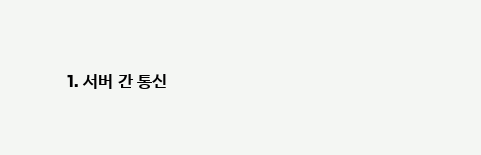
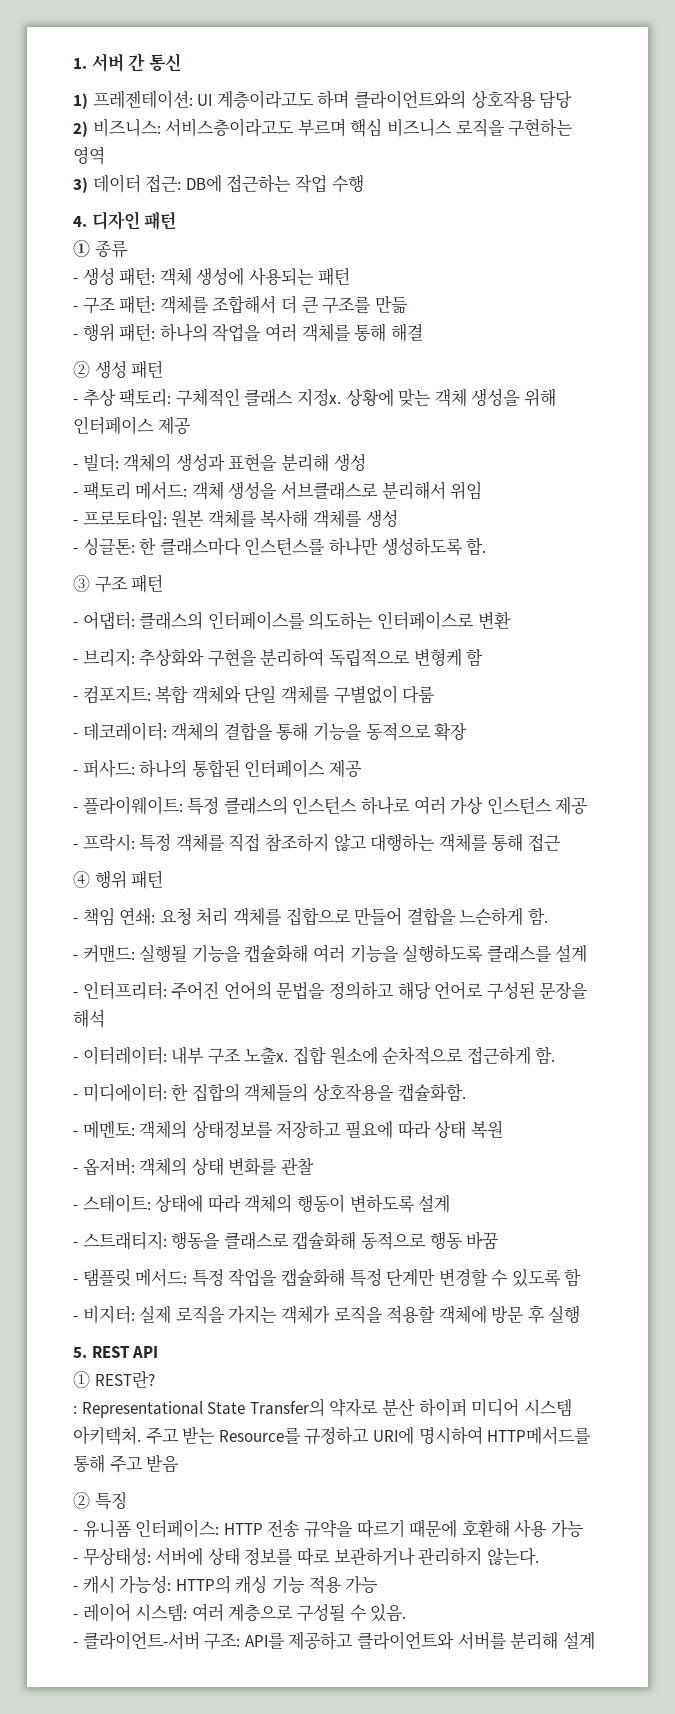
+ 1) 프레젠테이션: UI 계층이라고도 하며 클라이언트와의 상호작용 담당
+ 2) 비즈니스: 서비스층이라고도 부르며 핵심 비즈니스 로직을 구현하는 영역
+ 3) 데이터 접근: DB에 접근하는 작업 수행
+ 4. 디자인 패턴
+ ① 종류
+ - 생성 패턴: 객체 생성에 사용되는 패턴
+ - 구조 패턴: 객체를 조합해서 더 큰 구조를 만듦
+ - 행위 패턴: 하나의 작업을 여러 객체를 통해 해결
+ ② 생성 패턴
+ - 추상 팩토리: 구체적인 클래스 지정x. 상황에 맞는 객체 생성을 위해 인터페이스 제공
+ - 빌더: 객체의 생성과 표현을 분리해 생성
+ - 팩토리 메서드: 객체 생성을 서브클래스로 분리해서 위임
+ - 프로토타입: 원본 객체를 복사해 객체를 생성
+ - 싱글톤: 한 클래스마다 인스턴스를 하나만 생성하도록 함.
+ ③ 구조 패턴
+ - 어댑터: 클래스의 인터페이스를 의도하는 인터페이스로 변환
+ - 브리지: 추상화와 구현을 분리하여 독립적으로 변형케 함
+ - 컴포지트: 복합 객체와 단일 객체를 구별없이 다룸
+ - 데코레이터: 객체의 결합을 통해 기능을 동적으로 확장
+ - 퍼사드: 하나의 통합된 인터페이스 제공
+ - 플라이웨이트: 특정 클래스의 인스턴스 하나로 여러 가상 인스턴스 제공
+ - 프락시: 특정 객체를 직접 참조하지 않고 대행하는 객체를 통해 접근
+ ④ 행위 패턴
+ - 책임 연쇄: 요청 처리 객체를 집합으로 만들어 결합을 느슨하게 함.
+ - 커맨드: 실행될 기능을 캡슐화해 여러 기능을 실행하도록 클래스를 설계
+ - 인터프리터: 주어진 언어의 문법을 정의하고 해당 언어로 구성된 문장을 해석
+ - 이터레이터: 내부 구조 노출x. 집합 원소에 순차적으로 접근하게 함.
+ - 미디에이터: 한 집합의 객체들의 상호작용을 캡슐화함.
+ - 메멘토: 객체의 상태정보를 저장하고 필요에 따라 상태 복원
+ - 옵저버: 객체의 상태 변화를 관찰
+ - 스테이트: 상태에 따라 객체의 행동이 변하도록 설계
+ - 스트래티지: 행동을 클래스로 캡슐화해 동적으로 행동 바꿈
+ - 탬플릿 메서드: 특정 작업을 캡슐화해 특정 단계만 변경할 수 있도록 함
+ - 비지터: 실제 로직을 가지는 객체가 로직을 적용할 객체에 방문 후 실행
+ 5. REST API
+ ① REST란?
+ : Representational State Transfer의 약자로 분산 하이퍼 미디어 시스템 아키텍처. 주고 받는 Resource를 규정하고 URI에 명시하여 HTTP메서드를 통해 주고 받음
+ ② 특징
+ - 유니폼 인터페이스: HTTP 전송 규약을 따르기 때문에 호환해 사용 가능
+ - 무상태성: 서버에 상태 정보를 따로 보관하거나 관리하지 않는다.
+ - 캐시 가능성: HTTP의 캐싱 기능 적용 가능
+ - 레이어 시스템: 여러 계층으로 구성될 수 있음.
+ - 클라이언트-서버 구조: API를 제공하고 클라이언트와 서버를 분리해 설계

